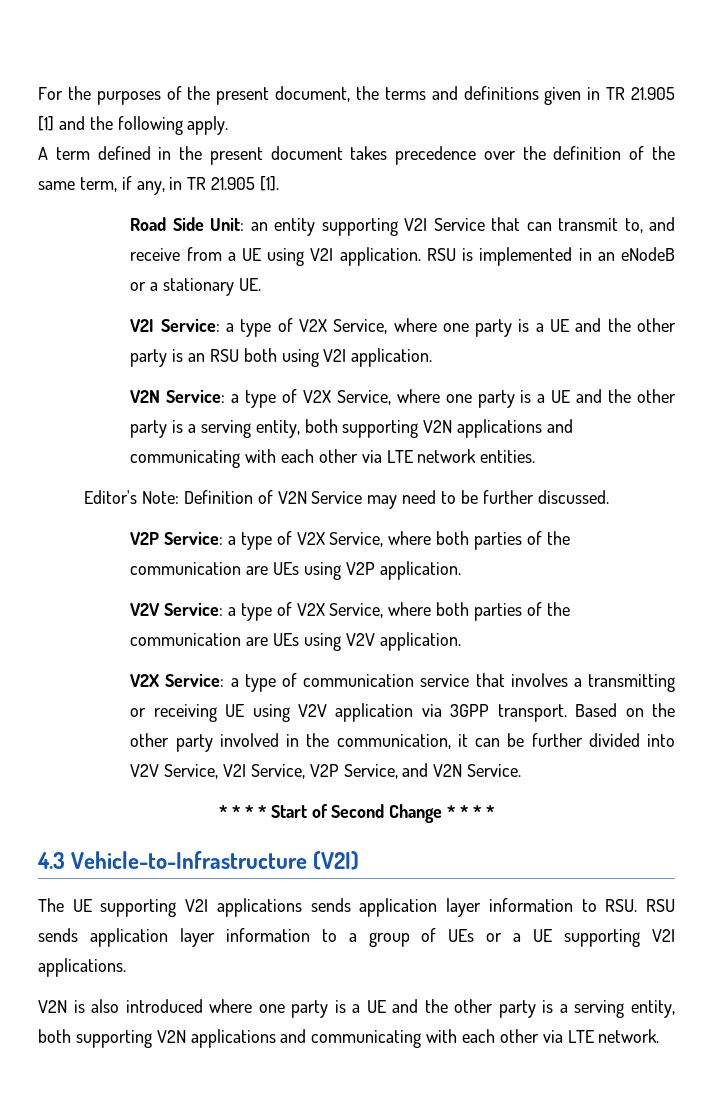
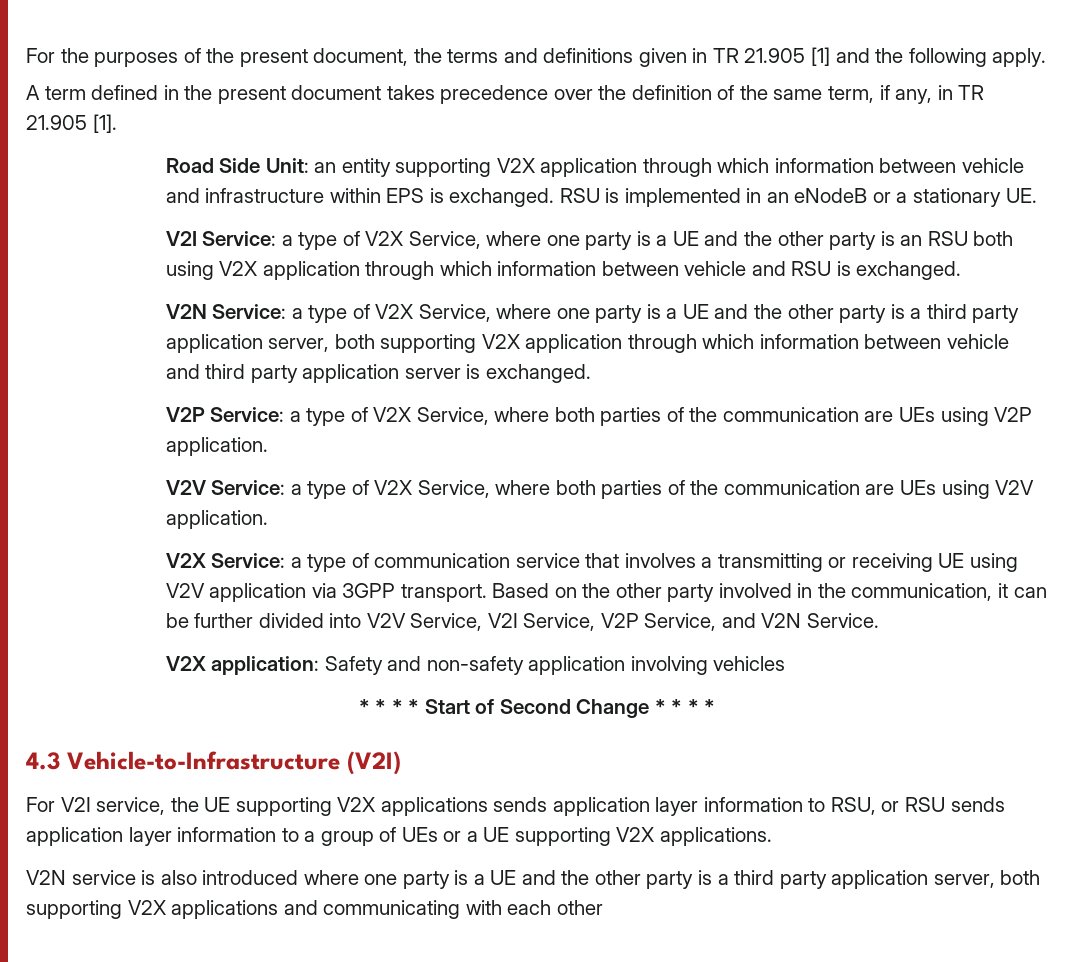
- Road Side Unit: an entity supporting V2I Service that can transmit to, and receive from a UE using V2I application.
+ Road Side Unit: an entity supporting V2X application through which information between vehicle and infrastructure within EPS is exchanged.
- V2I Service: a type of V2X Service, where one party is a UE and the other party is an RSU both using V2I application.
+ V2I Service: a type of V2X Service, where one party is a UE and the other party is an RSU both using V2X application through which information between vehicle and RSU is exchanged.
- V2N Service: a type of V2X Service, where one party is a UE and the other party is a serving entity, both supporting V2N applications and communicating with each other via LTE network entities.
- Editor's Note: Definition of V2N Service may need to be further discussed.
+ V2N Service: a type of V2X Service, where one party is a UE and the other party is a third party application server, both supporting V2X application through which information between vehicle and third party application server is exchanged.
+ V2X application: Safety and non-safety application involving vehicles
- The UE supporting V2I applications sends application layer information to RSU. RSU sends application layer information to a group of UEs or a UE supporting V2I applications.
+ For V2I service, the UE supporting V2X applications sends application layer information to RSU, or RSU sends application layer information to a group of UEs or a UE supporting V2X applications.
- V2N is also introduced where one party is a UE and the other party is a serving entity, both supporting V2N applications and communicating with each other via LTE network.
+ V2N service is also introduced where one party is a UE and the other party is a third party application server, both supporting V2X applications and communicating with each other

